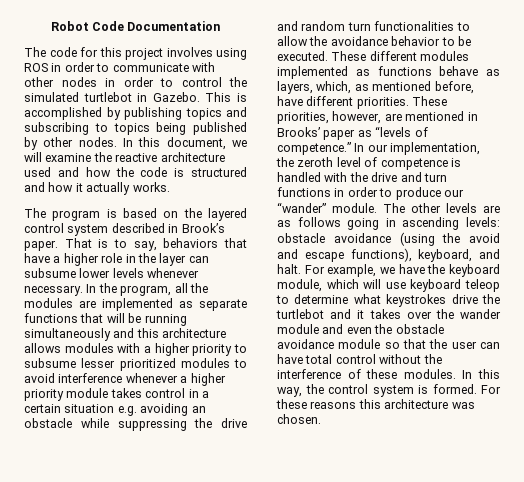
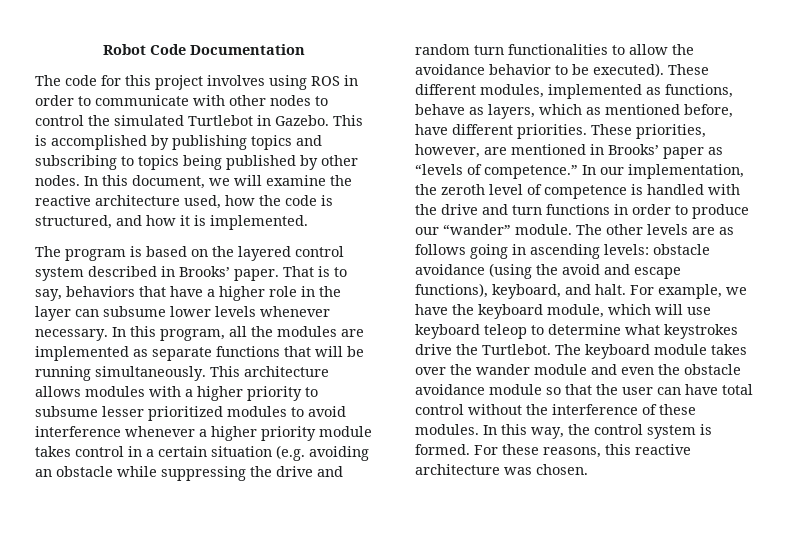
- The code for this project involves using ROS in order to communicate with other nodes in order to control the simulated turtlebot in Gazebo.
+ The code for this project involves using ROS in order to communicate with other nodes to control the simulated Turtlebot in Gazebo.
- In this document, we will examine the reactive architecture used and how the code is structured and how it actually works.
+ In this document, we will examine the reactive architecture used, how the code is structured, and how it is implemented.
- The program is based on the layered control system described in Brook’s paper.
+ The program is based on the layered control system described in Brooks’ paper.
- In the program, all the modules are implemented as separate functions that will be running simultaneously and this architecture allows modules with a higher priority to subsume lesser prioritized modules to avoid interference whenever a higher priority module takes control in a certain situation e.g. avoiding an obstacle while suppressing the drive and random turn functionalities to allow the avoidance behavior to be executed.
+ In this program, all the modules are implemented as separate functions that will be running simultaneously. This architecture allows modules with a higher priority to subsume lesser prioritized modules to avoid interference whenever a higher priority module takes control in a certain situation (e.g. avoiding an obstacle while suppressing the drive and random turn functionalities to allow the avoidance behavior to be executed).
- These different modules implemented as functions behave as layers, which, as mentioned before, have different priorities.
+ These different modules, implemented as functions, behave as layers, which as mentioned before, have different priorities.
- For example, we have the keyboard module, which will use keyboard teleop to determine what keystrokes drive the turtlebot and it takes over the wander module and even the obstacle avoidance module so that the user can have total control without the interference of these modules.
+ For example, we have the keyboard module, which will use keyboard teleop to determine what keystrokes drive the Turtlebot. The keyboard module takes over the wander module and even the obstacle avoidance module so that the user can have total control without the interference of these modules.
- For these reasons this architecture was chosen.
+ For these reasons, this reactive architecture was chosen.

